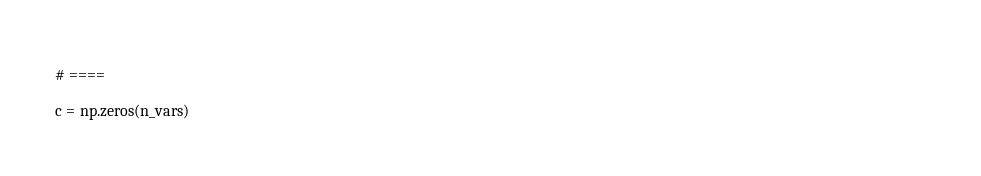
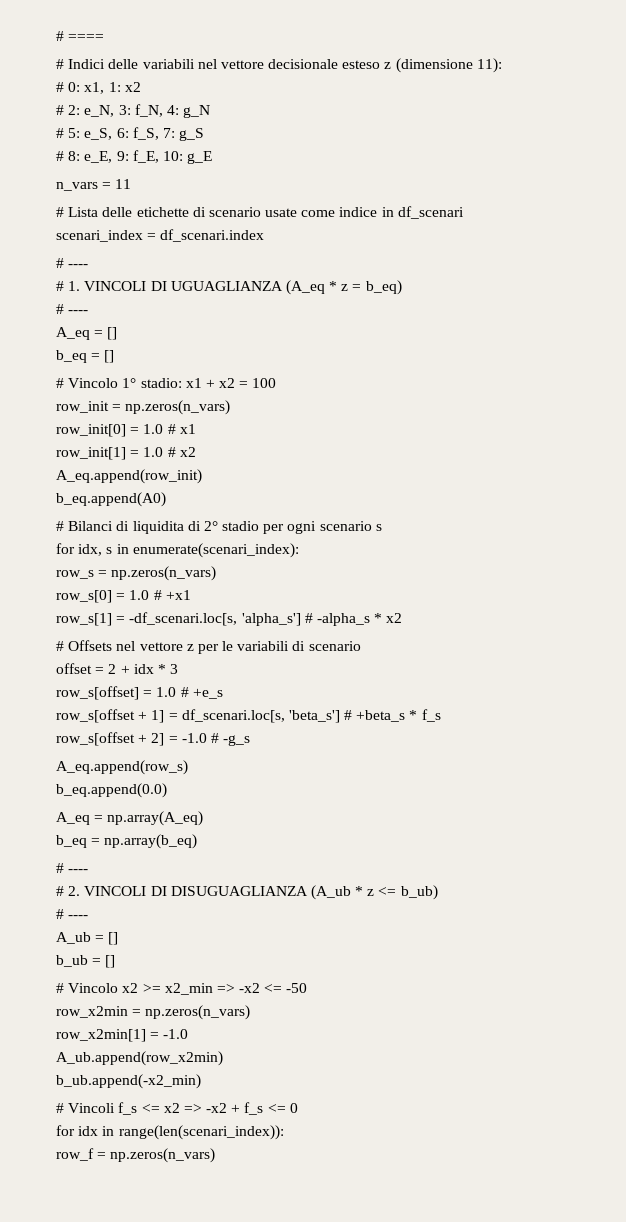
- c = np.zeros(n_vars)
+ # Indici delle variabili nel vettore decisionale esteso z (dimensione 11):
+ # 0: x1, 1: x2
+ # 2: e_N, 3: f_N, 4: g_N
+ # 5: e_S, 6: f_S, 7: g_S
+ # 8: e_E, 9: f_E, 10: g_E
+ n_vars = 11
+ # Lista delle etichette di scenario usate come indice in df_scenari
+ scenari_index = df_scenari.index
+ # ----
+ # 1. VINCOLI DI UGUAGLIANZA (A_eq * z = b_eq)
+ # ----
+ A_eq = []
+ b_eq = []
+ # Vincolo 1° stadio: x1 + x2 = 100
+ row_init = np.zeros(n_vars)
+ row_init[0] = 1.0 # x1
+ row_init[1] = 1.0 # x2
+ A_eq.append(row_init)
+ b_eq.append(A0)
+ # Bilanci di liquidita di 2° stadio per ogni scenario s
+ for idx, s in enumerate(scenari_index):
+ row_s = np.zeros(n_vars)
+ row_s[0] = 1.0 # +x1
+ row_s[1] = -df_scenari.loc[s, 'alpha_s'] # -alpha_s * x2
+ # Offsets nel vettore z per le variabili di scenario
+ offset = 2 + idx * 3
+ row_s[offset] = 1.0 # +e_s
+ row_s[offset + 1] = df_scenari.loc[s, 'beta_s'] # +beta_s * f_s
+ row_s[offset + 2] = -1.0 # -g_s
+ A_eq.append(row_s)
+ b_eq.append(0.0)
+ A_eq = np.array(A_eq)
+ b_eq = np.array(b_eq)
+ # ----
+ # 2. VINCOLI DI DISUGUAGLIANZA (A_ub * z <= b_ub)
+ # ----
+ A_ub = []
+ b_ub = []
+ # Vincolo x2 >= x2_min => -x2 <= -50
+ row_x2min = np.zeros(n_vars)
+ row_x2min[1] = -1.0
+ A_ub.append(row_x2min)
+ b_ub.append(-x2_min)
+ # Vincoli f_s <= x2 => -x2 + f_s <= 0
+ for idx in range(len(scenari_index)):
+ row_f = np.zeros(n_vars)

